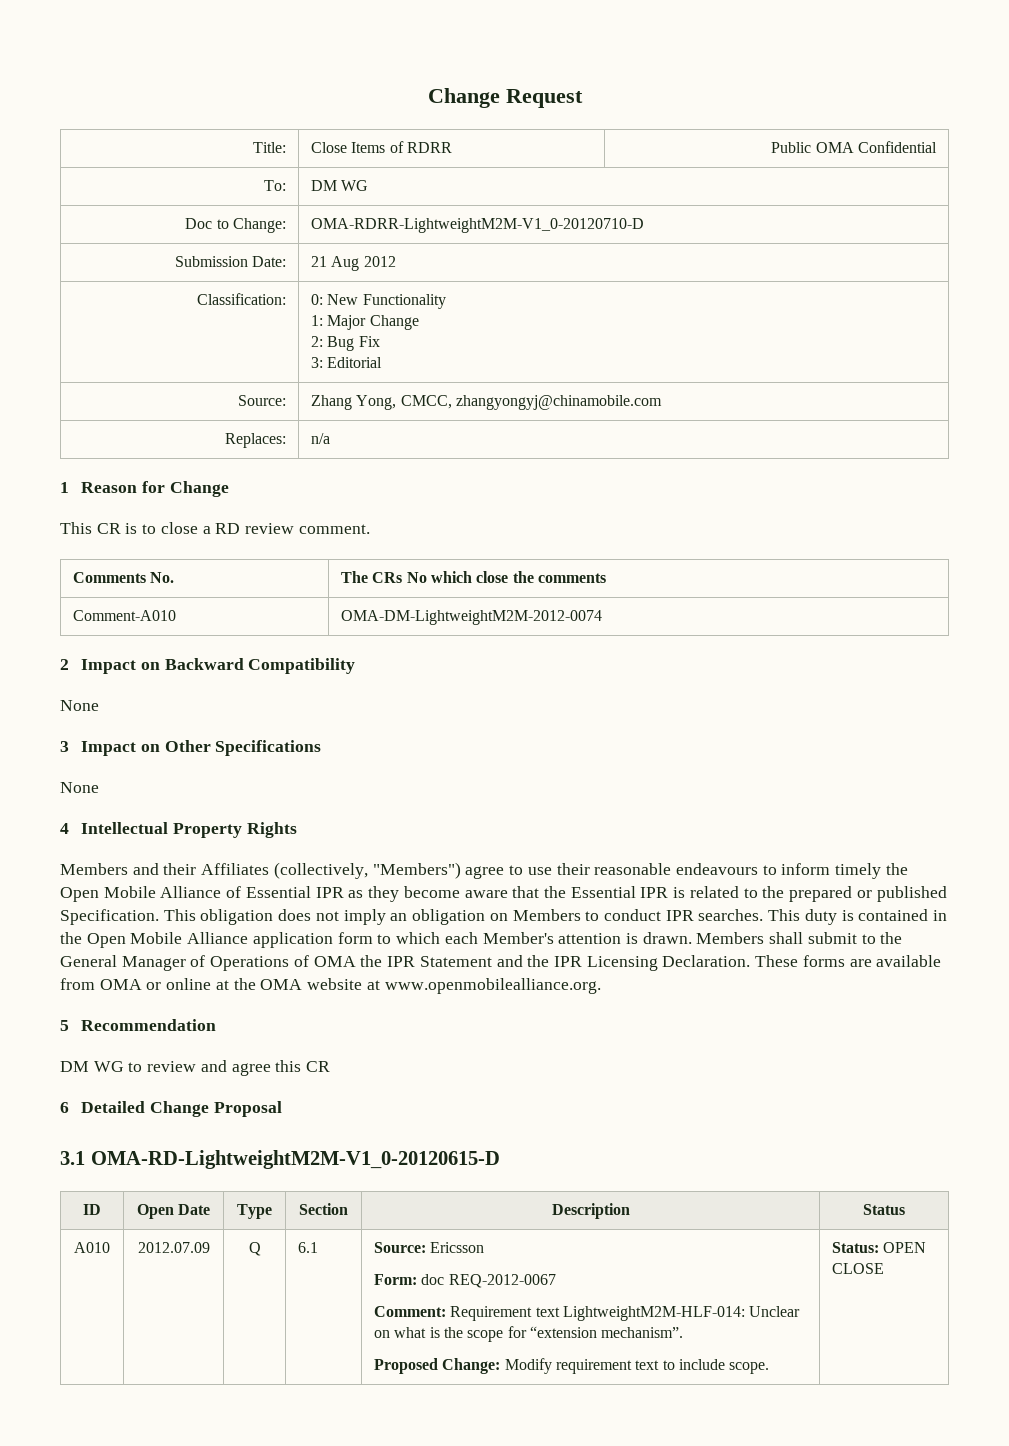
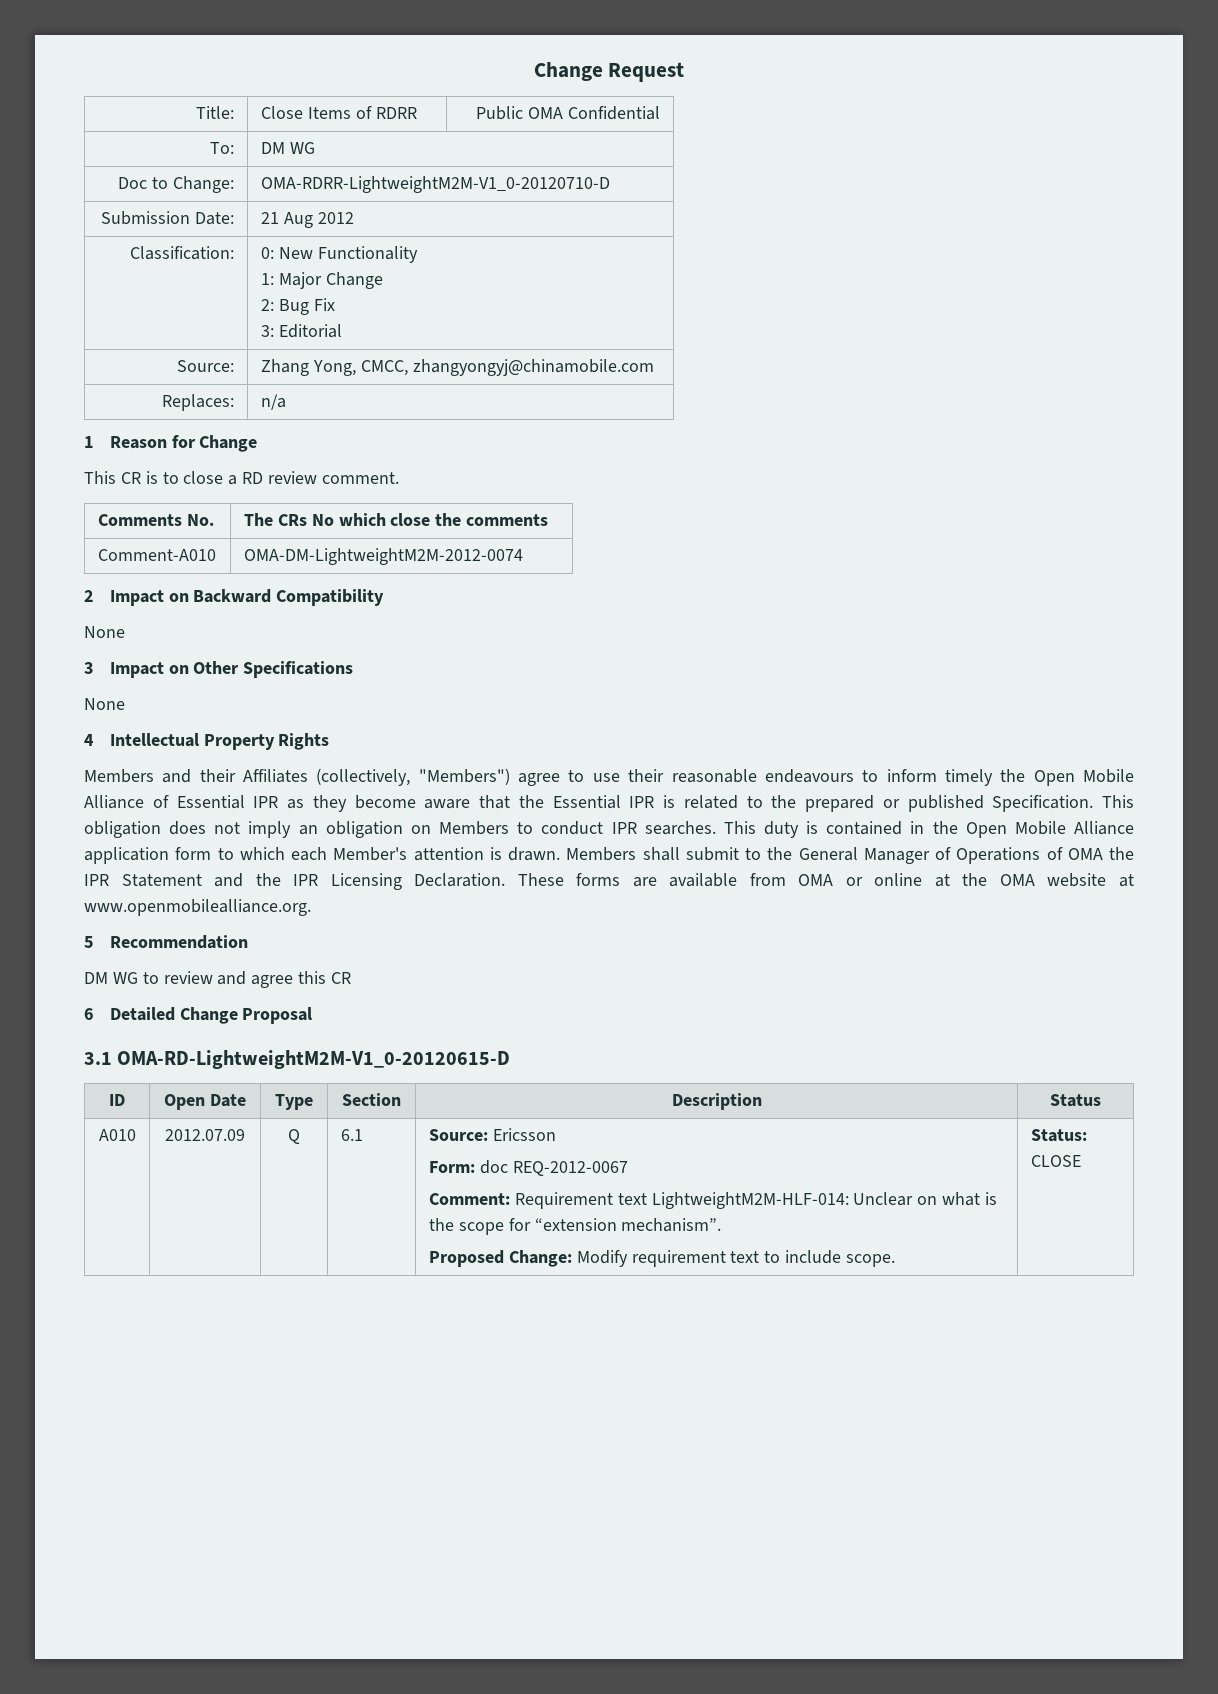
  A010 | 2012.07.09 | Q | 6.1 | Source: Ericsson
  Form: doc REQ-2012-0067
  Comment: Requirement text LightweightM2M-HLF-014: Unclear on what is the scope for “extension mechanism”.
- Proposed Change: Modify requirement text to include scope. | Status: OPEN CLOSE
+ Proposed Change: Modify requirement text to include scope. | Status: CLOSE

